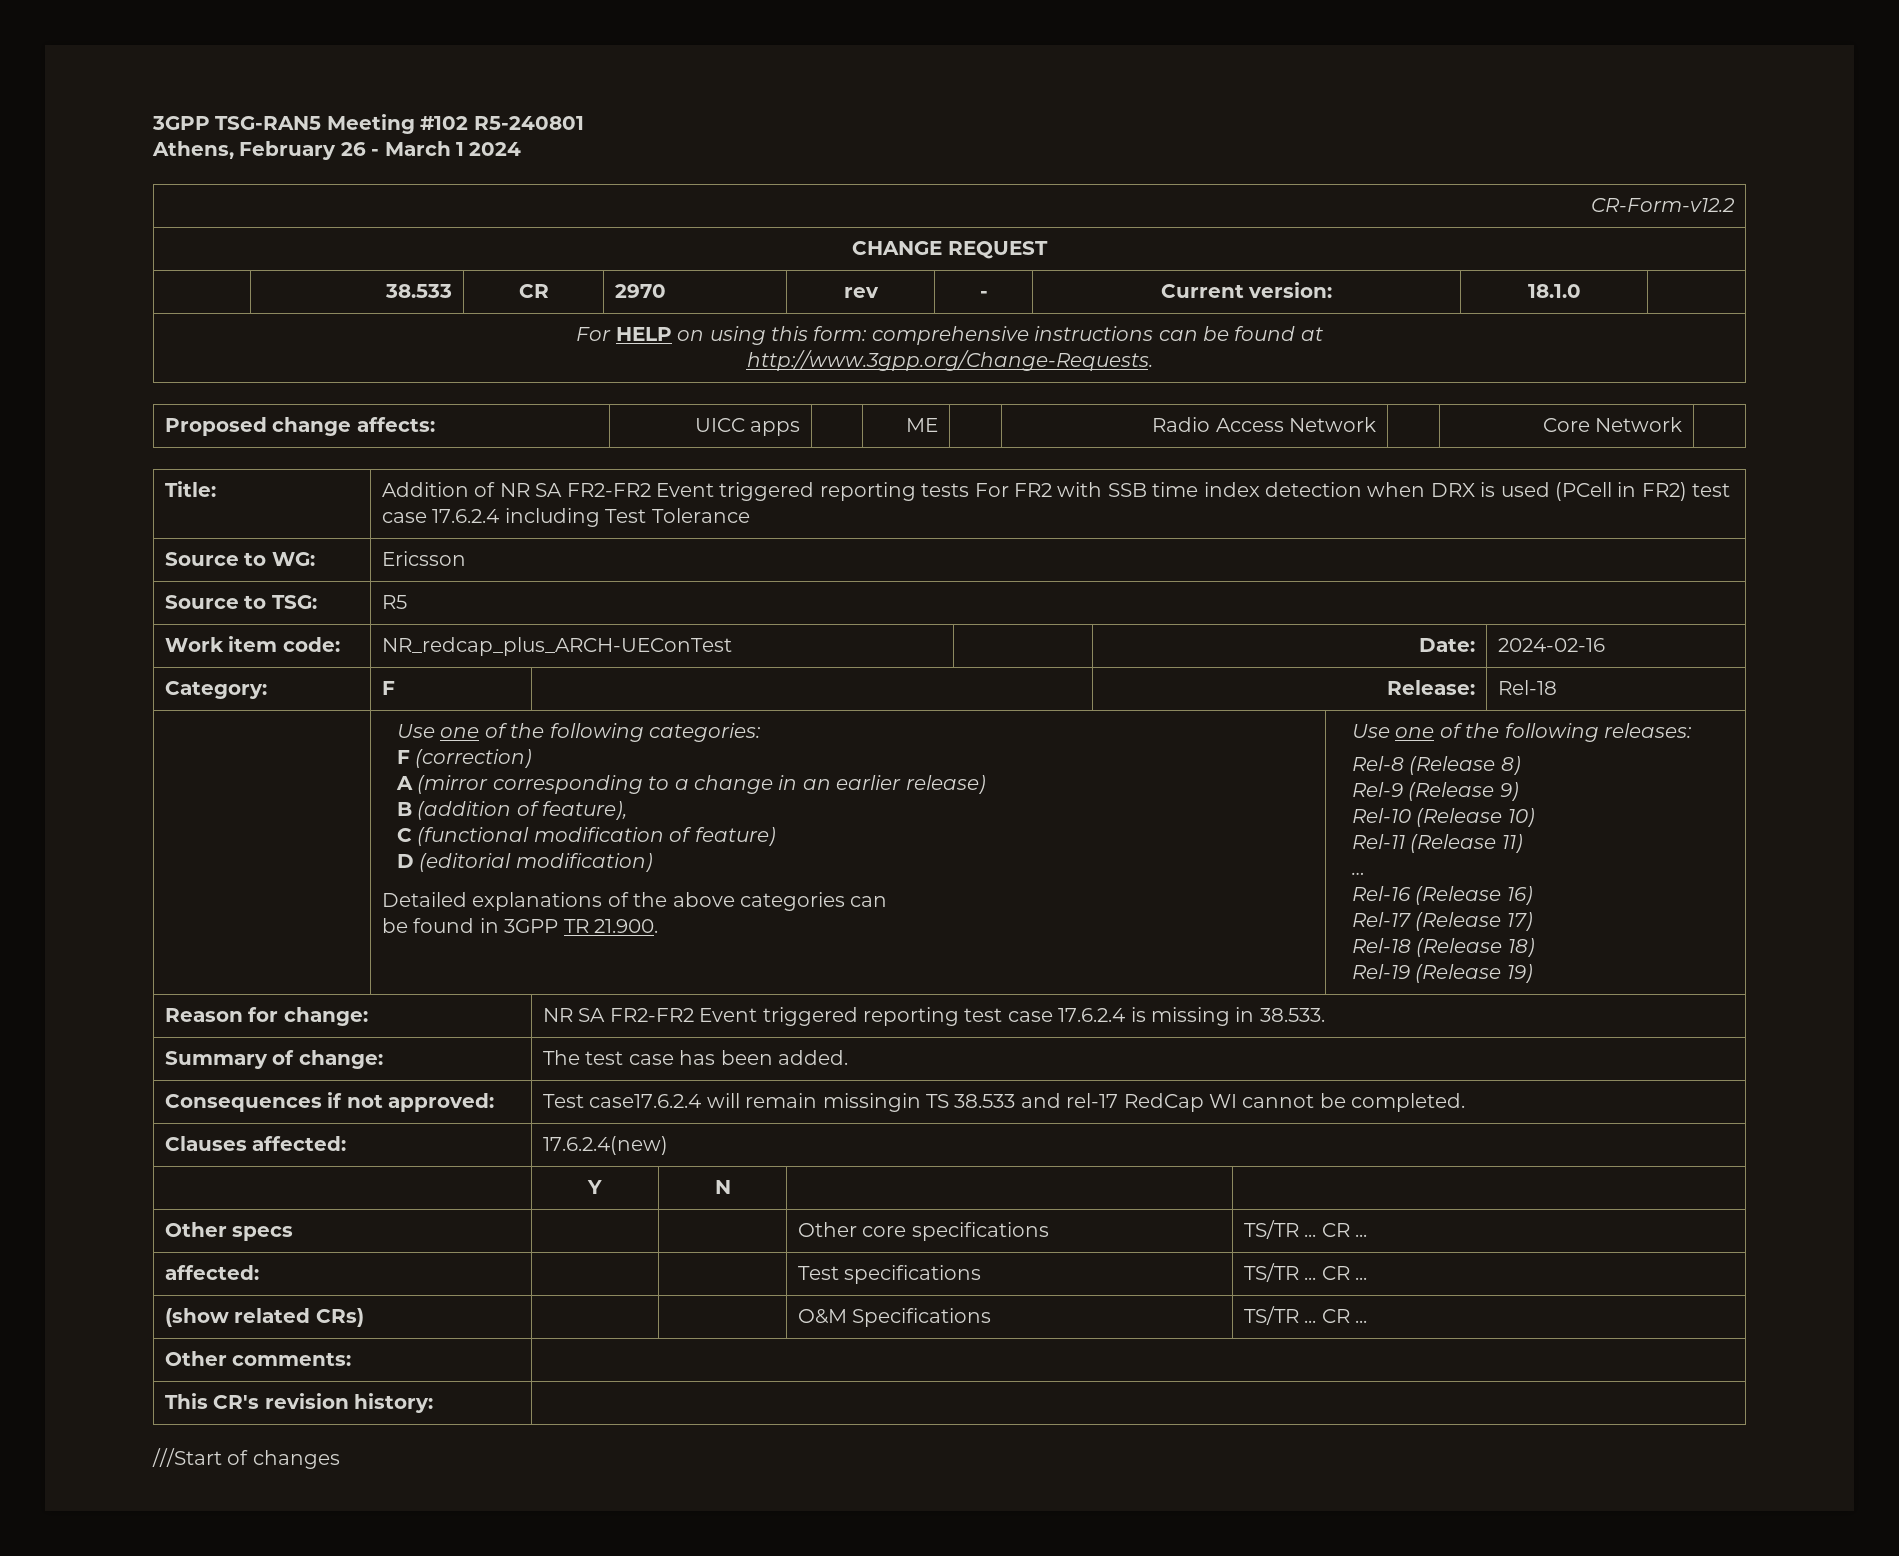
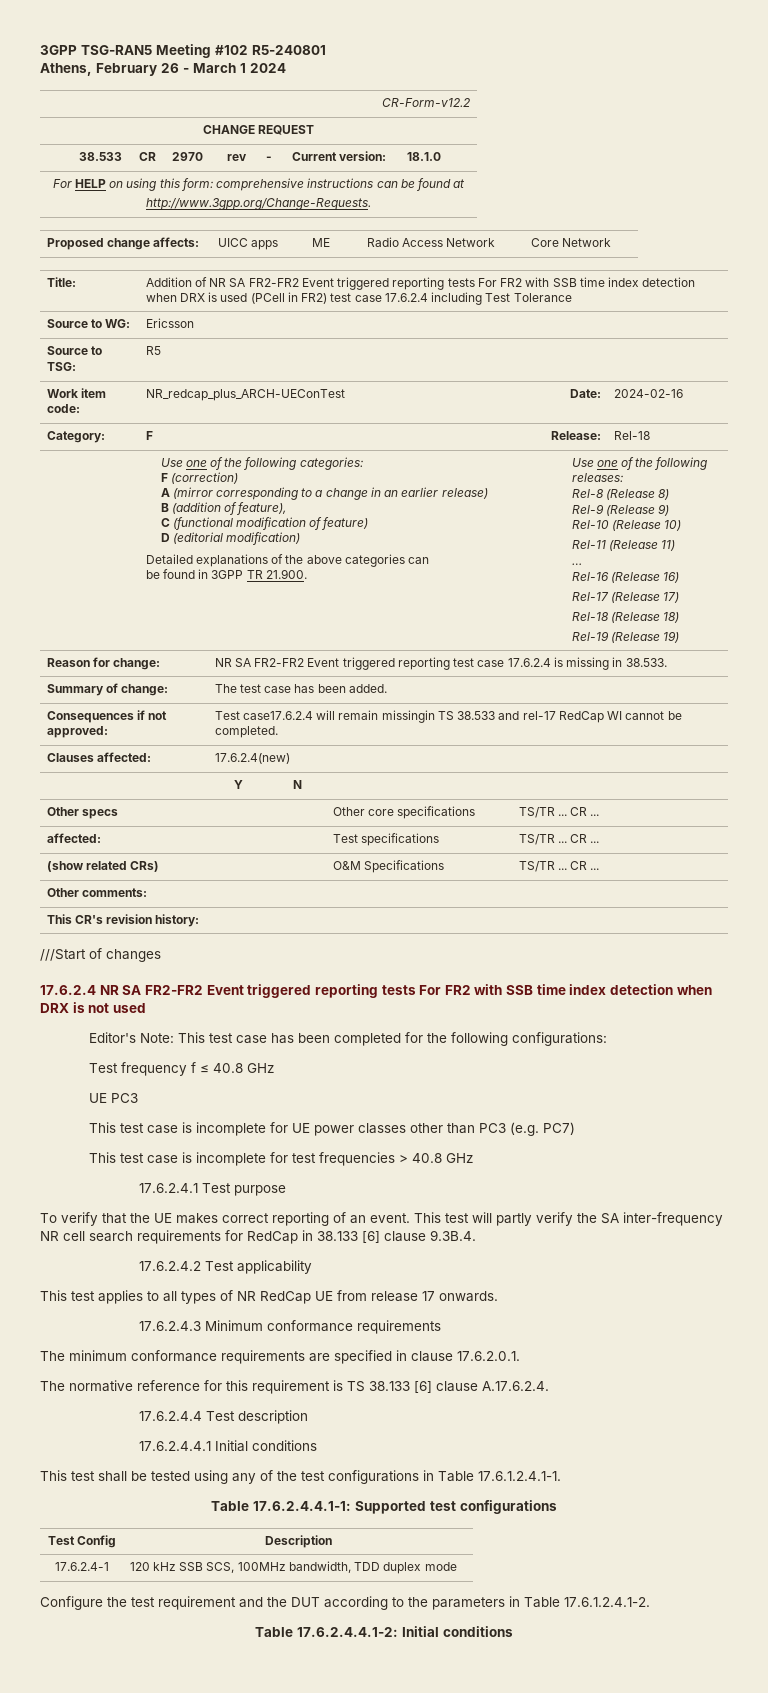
+ 17.6.2.4 NR SA FR2-FR2 Event triggered reporting tests For FR2 with SSB time index detection when DRX is not used
+ Editor's Note: This test case has been completed for the following configurations:
+ Test frequency f ≤ 40.8 GHz
+ UE PC3
+ This test case is incomplete for UE power classes other than PC3 (e.g. PC7)
+ This test case is incomplete for test frequencies > 40.8 GHz
+ 17.6.2.4.1 Test purpose
+ To verify that the UE makes correct reporting of an event. This test will partly verify the SA inter-frequency NR cell search requirements for RedCap in 38.133 [6] clause 9.3B.4.
+ 17.6.2.4.2 Test applicability
+ This test applies to all types of NR RedCap UE from release 17 onwards.
+ 17.6.2.4.3 Minimum conformance requirements
+ The minimum conformance requirements are specified in clause 17.6.2.0.1.
+ The normative reference for this requirement is TS 38.133 [6] clause A.17.6.2.4.
+ 17.6.2.4.4 Test description
+ 17.6.2.4.4.1 Initial conditions
+ This test shall be tested using any of the test configurations in Table 17.6.1.2.4.1-1.
+ Table 17.6.2.4.4.1-1: Supported test configurations
+ Test Config | Description
+ 17.6.2.4-1 | 120 kHz SSB SCS, 100MHz bandwidth, TDD duplex mode
+ Configure the test requirement and the DUT according to the parameters in Table 17.6.1.2.4.1-2.
+ Table 17.6.2.4.4.1-2: Initial conditions

